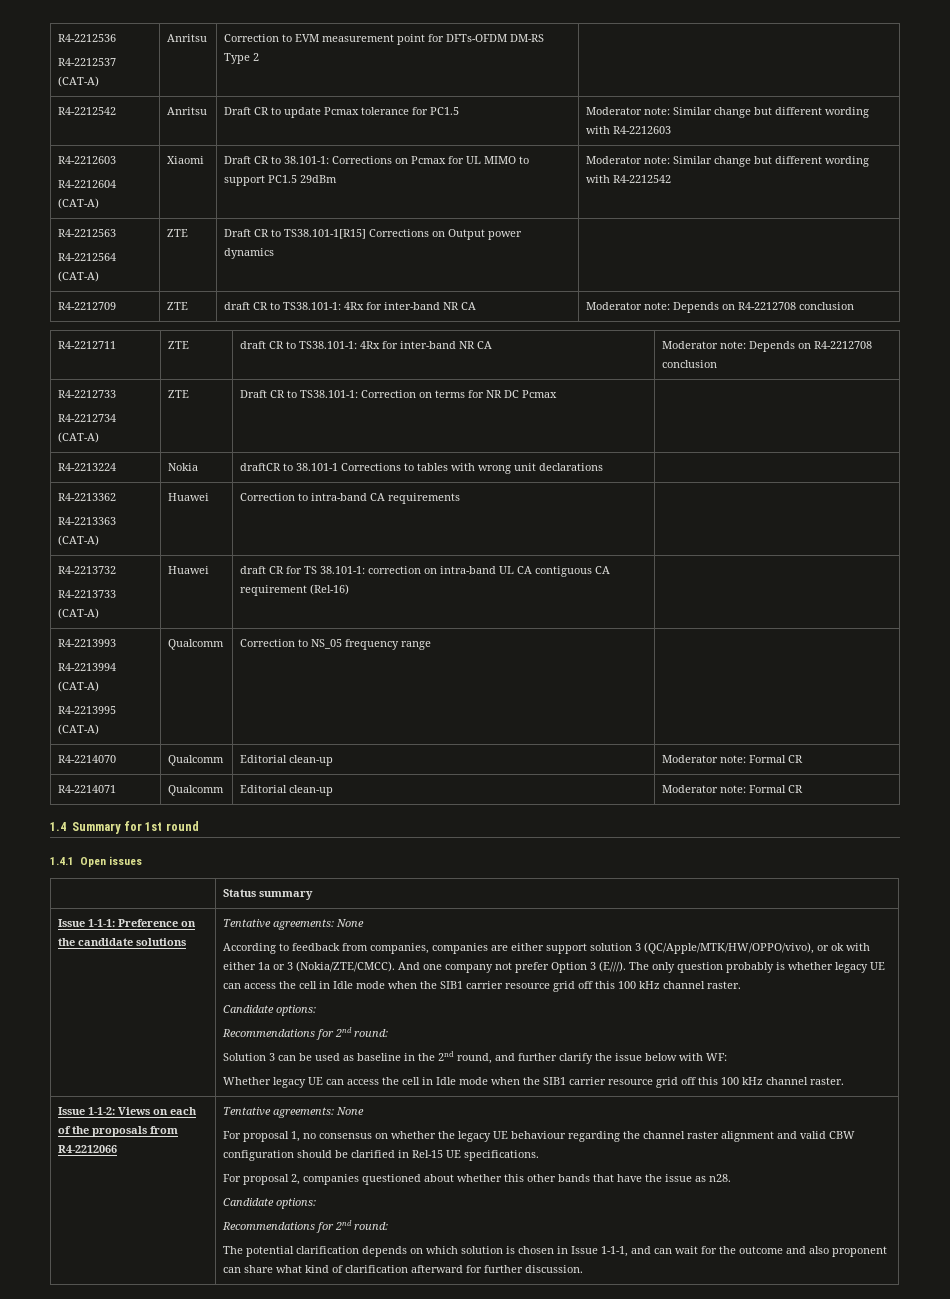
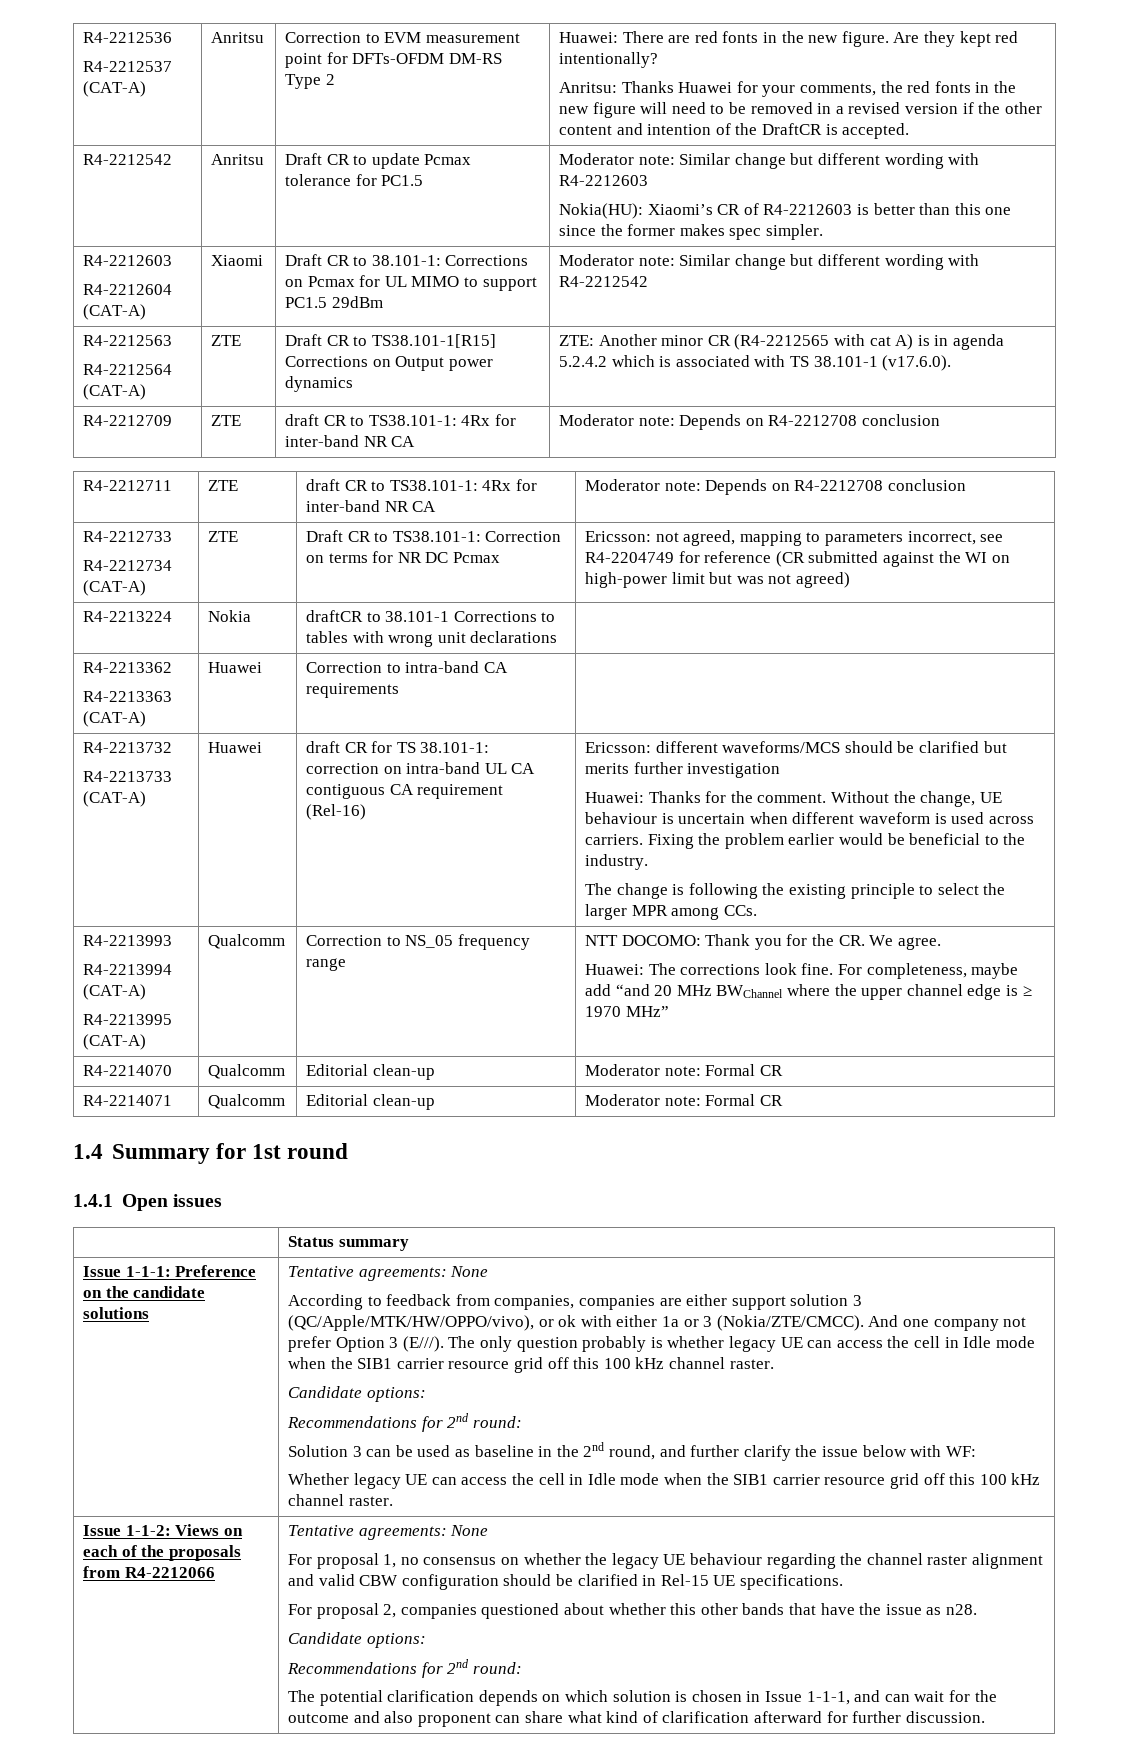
+ Huawei: There are red fonts in the new figure. Are they kept red intentionally?
+ Anritsu: Thanks Huawei for your comments, the red fonts in the new figure will need to be removed in a revised version if the other content and intention of the DraftCR is accepted.
  R4-2212542 | Anritsu | Draft CR to update Pcmax tolerance for PC1.5 | Moderator note: Similar change but different wording with R4-2212603
+ Nokia(HU): Xiaomi’s CR of R4-2212603 is better than this one since the former makes spec simpler.
  R4-2212563
- R4-2212564 (CAT-A) | ZTE | Draft CR to TS38.101-1[R15] Corrections on Output power dynamics |
+ R4-2212564 (CAT-A) | ZTE | Draft CR to TS38.101-1[R15] Corrections on Output power dynamics | ZTE: Another minor CR (R4-2212565 with cat A) is in agenda 5.2.4.2 which is associated with TS 38.101-1 (v17.6.0).
  R4-2212733
- R4-2212734 (CAT-A) | ZTE | Draft CR to TS38.101-1: Correction on terms for NR DC Pcmax |
+ R4-2212734 (CAT-A) | ZTE | Draft CR to TS38.101-1: Correction on terms for NR DC Pcmax | Ericsson: not agreed, mapping to parameters incorrect, see R4-2204749 for reference (CR submitted against the WI on high-power limit but was not agreed)
+ Ericsson: different waveforms/MCS should be clarified but merits further investigation
+ Huawei: Thanks for the comment. Without the change, UE behaviour is uncertain when different waveform is used across carriers. Fixing the problem earlier would be beneficial to the industry.
+ The change is following the existing principle to select the larger MPR among CCs.
+ NTT DOCOMO: Thank you for the CR. We agree.
+ Huawei: The corrections look fine. For completeness, maybe add “and 20 MHz BWChannel where the upper channel edge is ≥ 1970 MHz”

